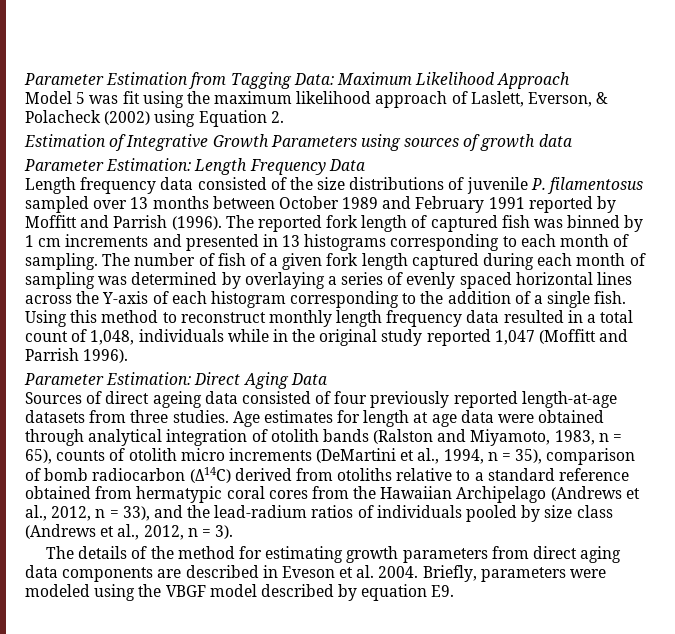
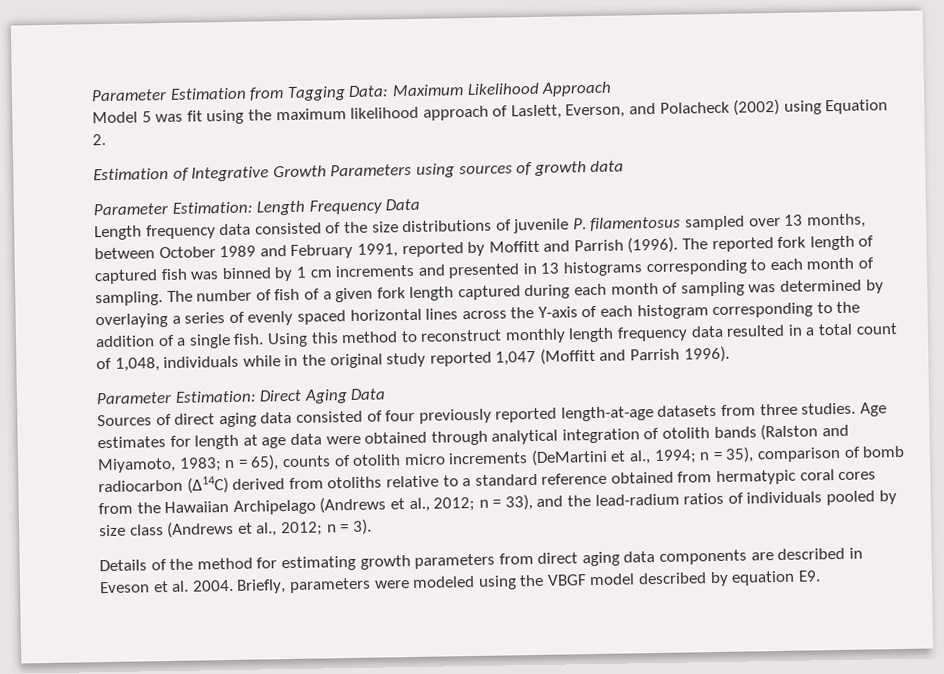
- Model 5 was fit using the maximum likelihood approach of Laslett, Everson, & Polacheck (2002) using Equation 2.
+ Model 5 was fit using the maximum likelihood approach of Laslett, Everson, and Polacheck (2002) using Equation 2.
- Length frequency data consisted of the size distributions of juvenile P. filamentosus sampled over 13 months between October 1989 and February 1991 reported by Moffitt and Parrish (1996).
+ Length frequency data consisted of the size distributions of juvenile P. filamentosus sampled over 13 months, between October 1989 and February 1991, reported by Moffitt and Parrish (1996).
- Sources of direct ageing data consisted of four previously reported length-at-age datasets from three studies.
+ Sources of direct aging data consisted of four previously reported length-at-age datasets from three studies.
- Age estimates for length at age data were obtained through analytical integration of otolith bands (Ralston and Miyamoto, 1983, n = 65), counts of otolith micro increments (DeMartini et al., 1994, n = 35), comparison of bomb radiocarbon (Δ14C) derived from otoliths relative to a standard reference obtained from hermatypic coral cores from the Hawaiian Archipelago (Andrews et al., 2012, n = 33), and the lead-radium ratios of individuals pooled by size class (Andrews et al., 2012, n = 3).
+ Age estimates for length at age data were obtained through analytical integration of otolith bands (Ralston and Miyamoto, 1983; n = 65), counts of otolith micro increments (DeMartini et al., 1994; n = 35), comparison of bomb radiocarbon (Δ14C) derived from otoliths relative to a standard reference obtained from hermatypic coral cores from the Hawaiian Archipelago (Andrews et al., 2012; n = 33), and the lead-radium ratios of individuals pooled by size class (Andrews et al., 2012; n = 3).
- The details of the method for estimating growth parameters from direct aging data components are described in Eveson et al. 2004.
+ Details of the method for estimating growth parameters from direct aging data components are described in Eveson et al. 2004.

